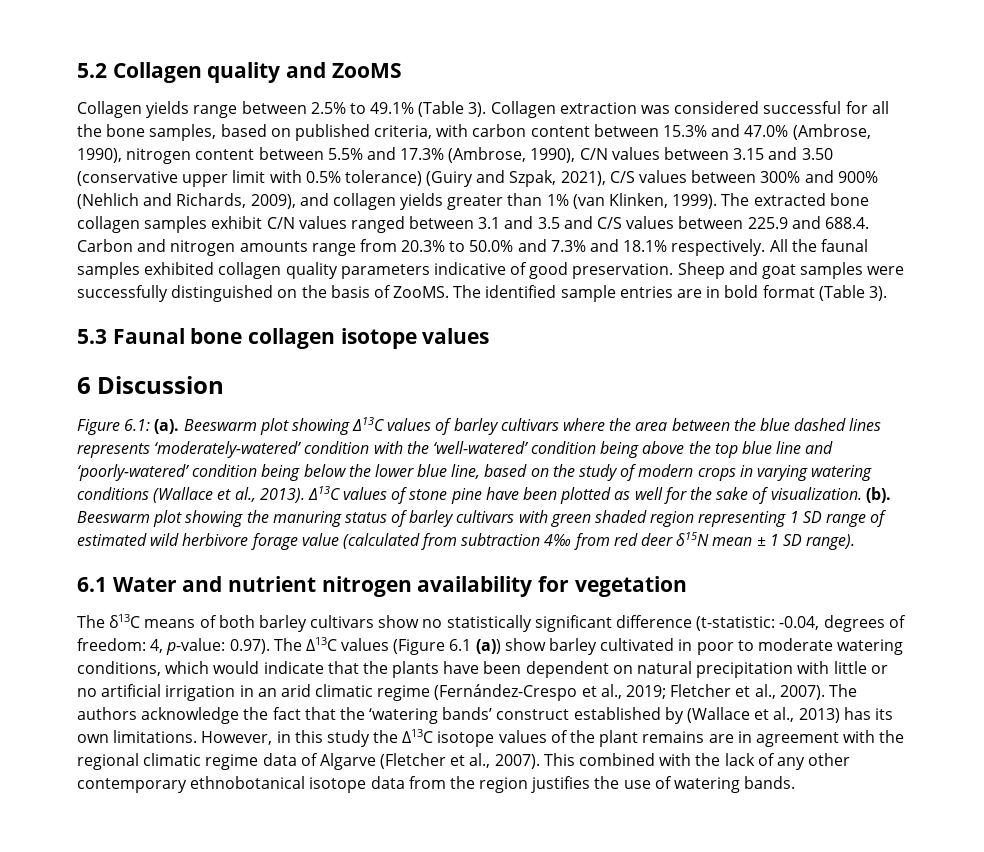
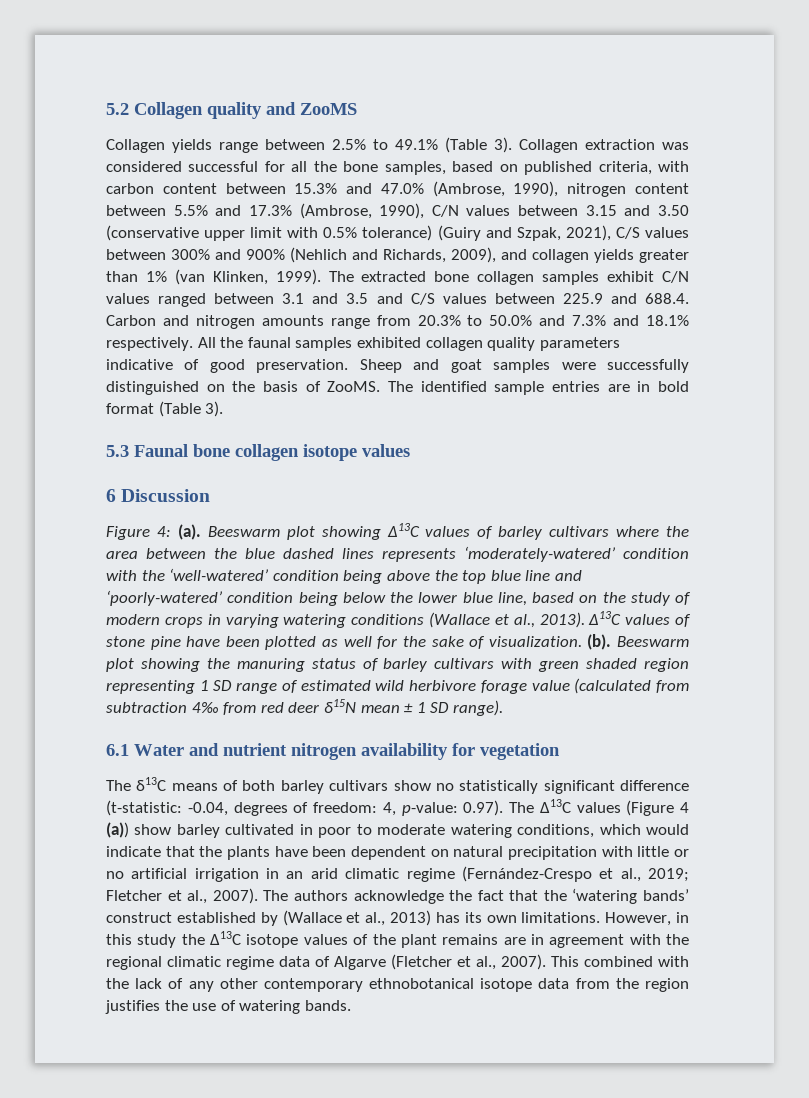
- Figure 6.1: (a).
+ Figure 4: (a).
- 0.97). The Δ13C values (Figure 6.1 (a)) show barley cultivated in poor to moderate watering conditions, which would indicate that the plants have been dependent on natural precipitation with little or no artificial irrigation in an arid climatic regime (Fernández-Crespo et al., 2019;
+ 0.97). The Δ13C values (Figure 4 (a)) show barley cultivated in poor to moderate watering conditions, which would indicate that the plants have been dependent on natural precipitation with little or no artificial irrigation in an arid climatic regime (Fernández-Crespo et al., 2019;

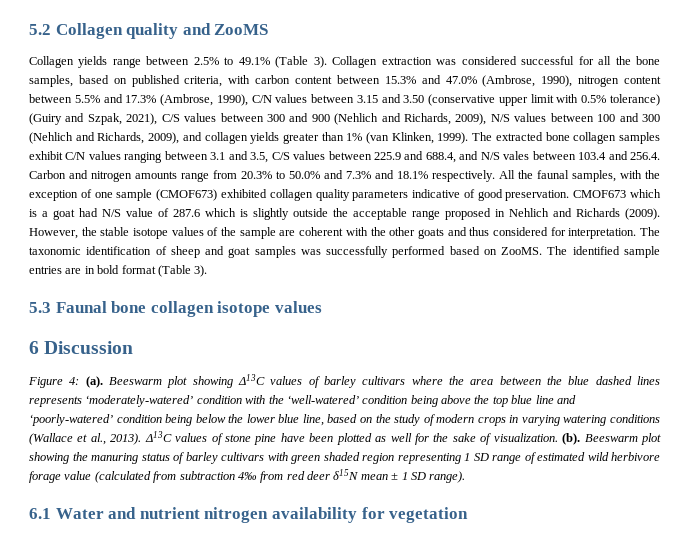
- Collagen extraction was considered successful for all the bone samples, based on published criteria, with carbon content between 15.3% and 47.0% (Ambrose, 1990), nitrogen content between 5.5% and 17.3% (Ambrose, 1990), C/N values between 3.15 and 3.50 (conservative upper limit with 0.5% tolerance) (Guiry and Szpak, 2021), C/S values between 300% and 900% (Nehlich and Richards, 2009), and collagen yields greater than 1% (van Klinken, 1999).
+ Collagen extraction was considered successful for all the bone samples, based on published criteria, with carbon content between 15.3% and 47.0% (Ambrose, 1990), nitrogen content between 5.5% and 17.3% (Ambrose, 1990), C/N values between 3.15 and 3.50 (conservative upper limit with 0.5% tolerance) (Guiry and Szpak, 2021), C/S values between 300 and 900 (Nehlich and Richards, 2009), N/S values between 100 and 300 (Nehlich and Richards, 2009), and collagen yields greater than 1% (van Klinken, 1999).
- The extracted bone collagen samples exhibit C/N values ranged between 3.1 and 3.5 and C/S values between 225.9 and 688.4. Carbon and nitrogen amounts range from 20.3% to 50.0% and 7.3% and 18.1% respectively.
+ The extracted bone collagen samples exhibit C/N values ranging between 3.1 and 3.5, C/S values between 225.9 and 688.4, and N/S vales between 103.4 and 256.4. Carbon and nitrogen amounts range from 20.3% to 50.0% and 7.3% and 18.1% respectively.
- All the faunal samples exhibited collagen quality parameters indicative of good preservation.
+ All the faunal samples, with the exception of one sample (CMOF673) exhibited collagen quality parameters indicative of good preservation.
- Sheep and goat samples were successfully distinguished on the basis of ZooMS.
+ CMOF673 which is a goat had N/S value of 287.6 which is slightly outside the acceptable range proposed in Nehlich and Richards (2009). However, the stable isotope values of the sample are coherent with the other goats and thus considered for interpretation. The taxonomic identification of sheep and goat samples was successfully performed based on ZooMS.
- The δ13C means of both barley cultivars show no statistically significant difference (t-statistic: -0.04, degrees of freedom: 4, p-value: 0.97). The Δ13C values (Figure 4 (a)) show barley cultivated in poor to moderate watering conditions, which would indicate that the plants have been dependent on natural precipitation with little or no artificial irrigation in an arid climatic regime (Fernández-Crespo et al., 2019; Fletcher et al., 2007). The authors acknowledge the fact that the ‘watering bands’ construct established by (Wallace et al., 2013) has its own limitations. However, in this study the Δ13C isotope values of the plant remains are in agreement with the regional climatic regime data of Algarve (Fletcher et al., 2007). This combined with the lack of any other contemporary ethnobotanical isotope data from the region justifies the use of watering bands.

